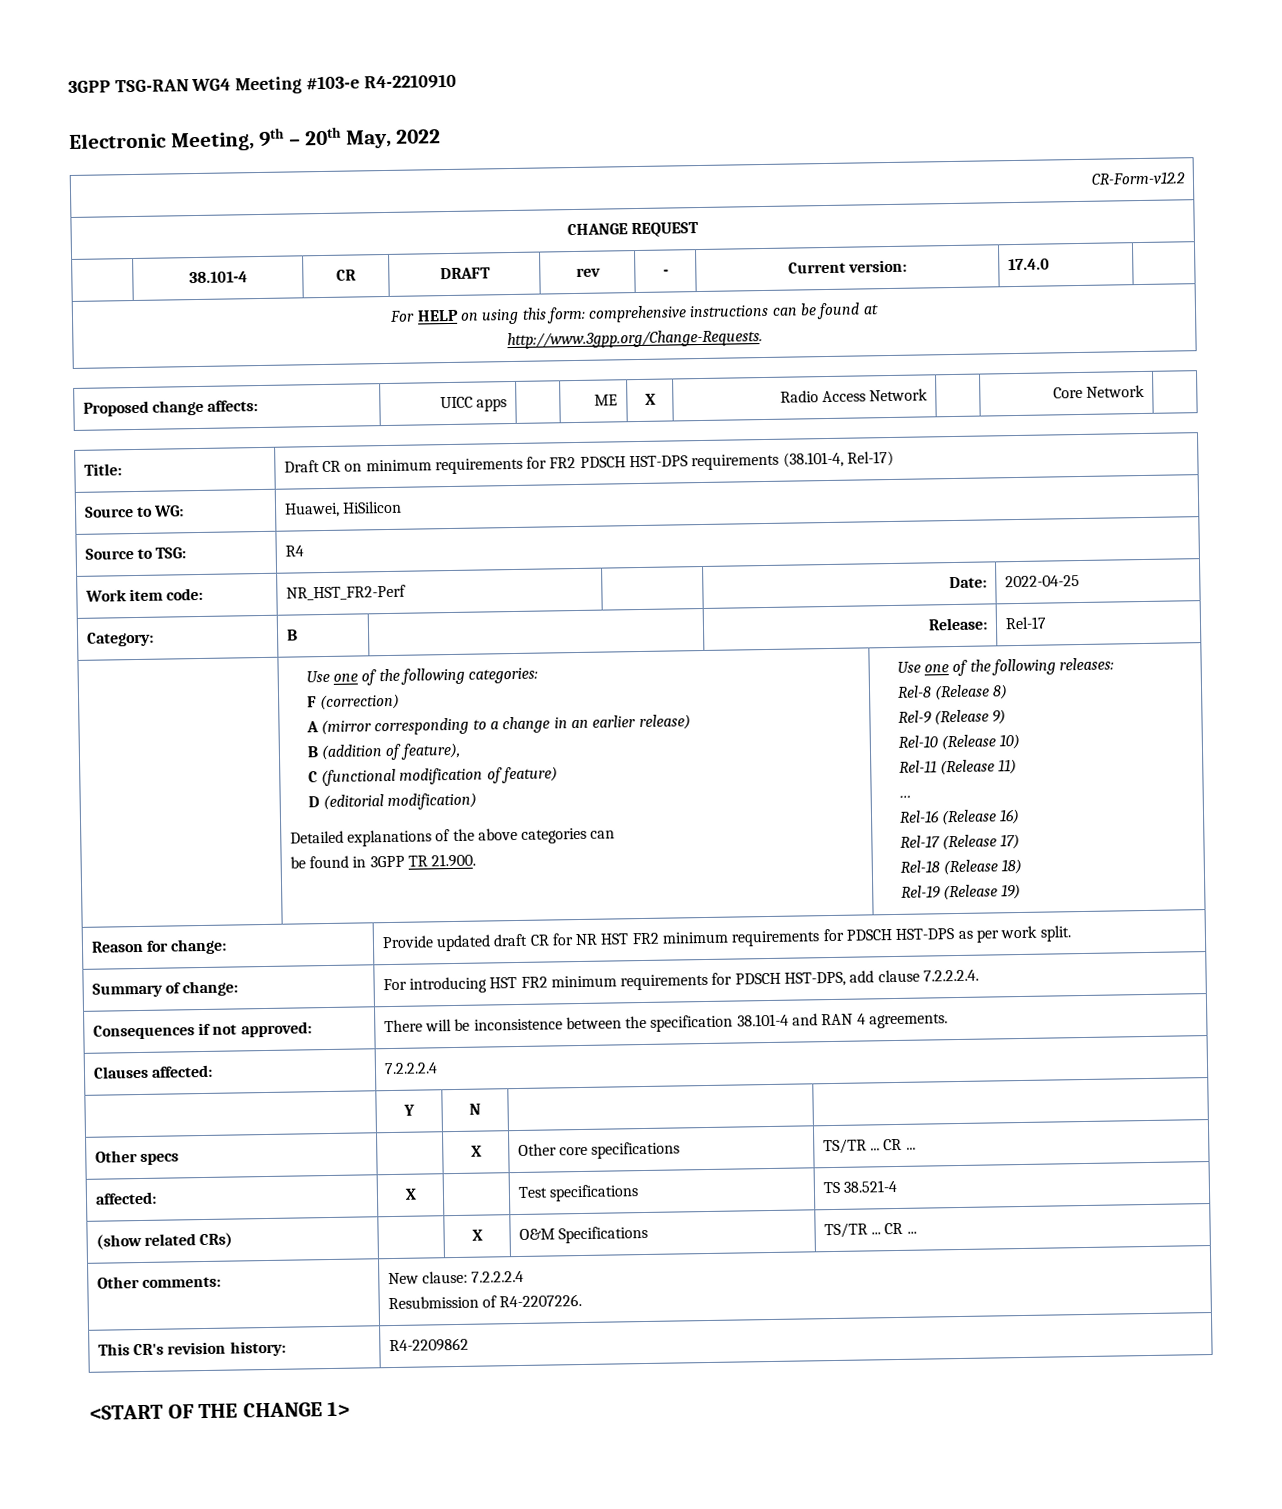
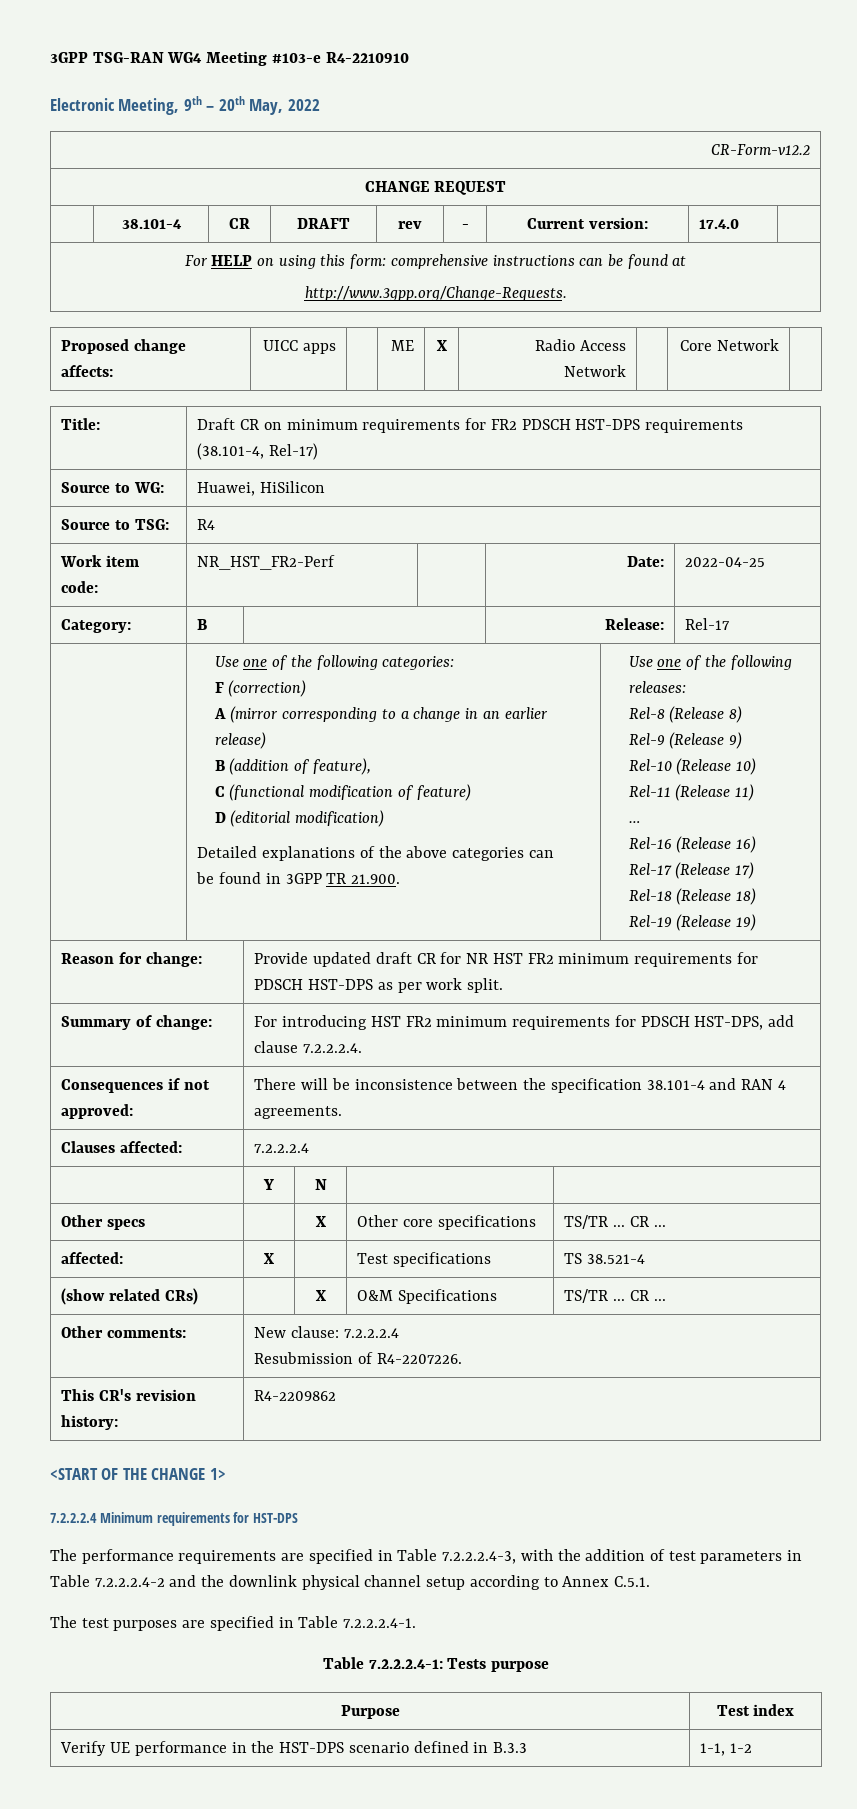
+ 7.2.2.2.4 Minimum requirements for HST-DPS
+ The performance requirements are specified in Table 7.2.2.2.4-3, with the addition of test parameters in Table 7.2.2.2.4-2 and the downlink physical channel setup according to Annex C.5.1.
+ The test purposes are specified in Table 7.2.2.2.4-1.
+ Table 7.2.2.2.4-1: Tests purpose
+ Purpose | Test index
+ Verify UE performance in the HST-DPS scenario defined in B.3.3 | 1-1, 1-2

